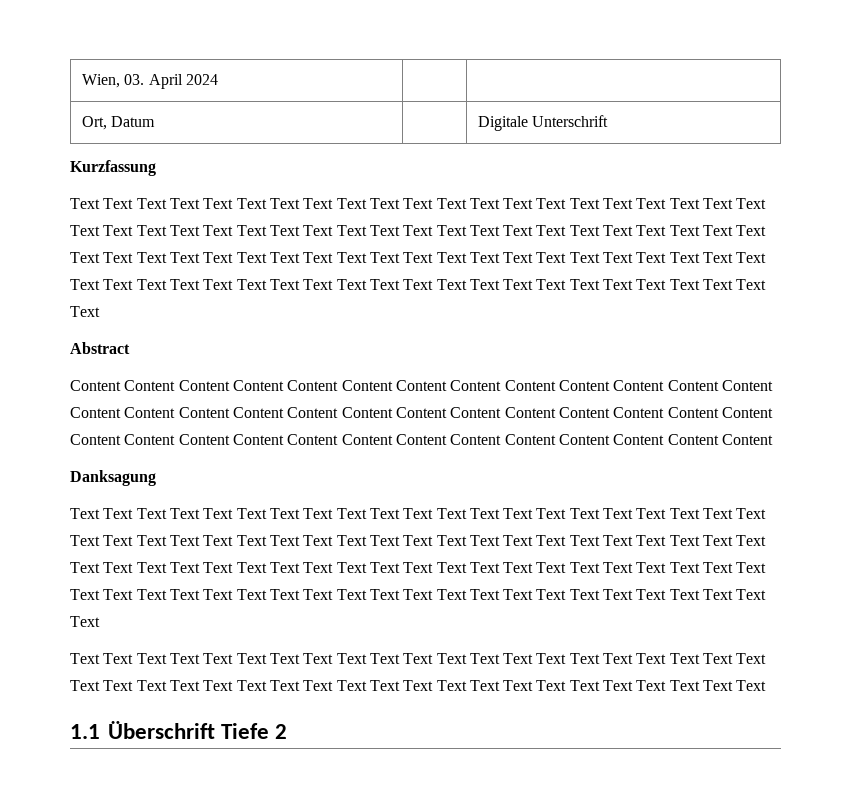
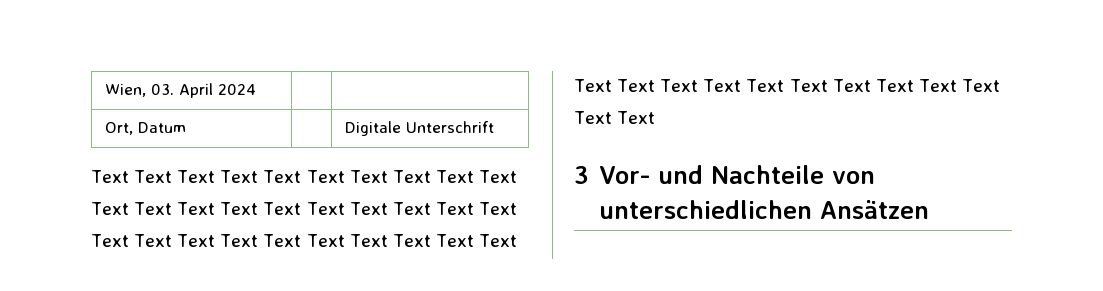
- Kurzfassung
- Text Text Text Text Text Text Text Text Text Text Text Text Text Text Text Text Text Text Text Text Text Text Text Text Text Text Text Text Text Text Text Text Text Text Text Text Text Text Text Text Text Text Text Text Text Text Text Text Text Text Text Text Text Text Text Text Text Text Text Text Text Text Text Text Text Text Text Text Text Text Text Text Text Text Text Text Text Text Text Text Text Text Text Text Text
- Abstract
- Content Content Content Content Content Content Content Content Content Content Content Content Content Content Content Content Content Content Content Content Content Content Content Content Content Content Content Content Content Content Content Content Content Content Content Content Content Content Content
- Danksagung
- Text Text Text Text Text Text Text Text Text Text Text Text Text Text Text Text Text Text Text Text Text Text Text Text Text Text Text Text Text Text Text Text Text Text Text Text Text Text Text Text Text Text Text Text Text Text Text Text Text Text Text Text Text Text Text Text Text Text Text Text Text Text Text Text Text Text Text Text Text Text Text Text Text Text Text Text Text Text Text Text Text Text Text Text Text
- 1.1 Überschrift Tiefe 2
+ 3 Vor- und Nachteile von unterschiedlichen Ansätzen

